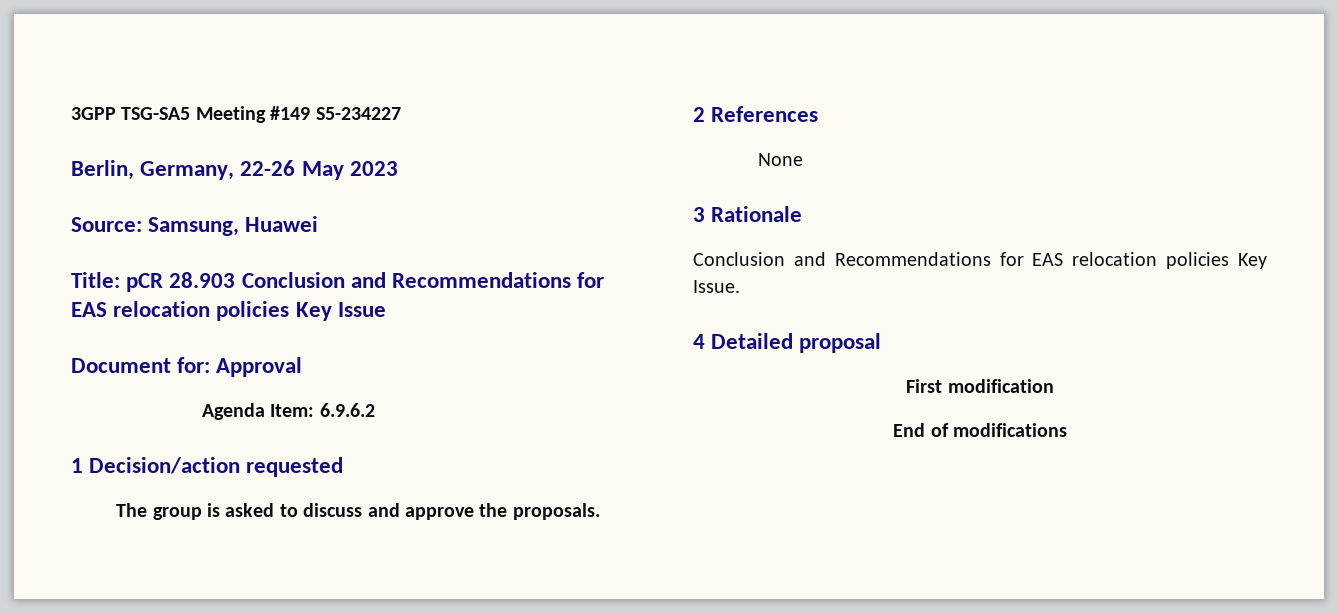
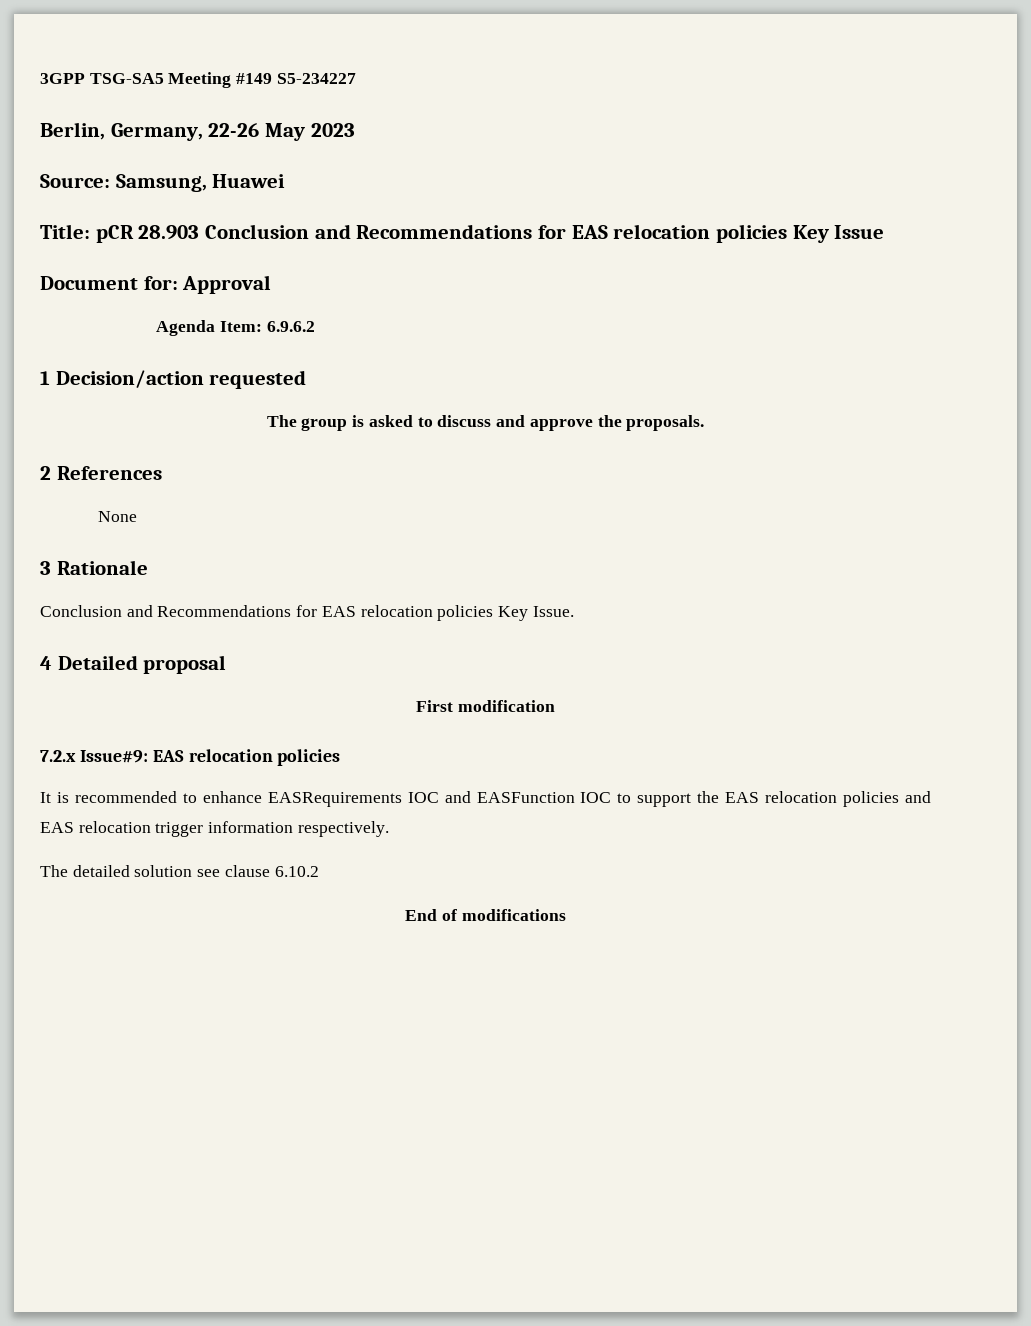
+ 7.2.x Issue#9: EAS relocation policies
+ It is recommended to enhance EASRequirements IOC and EASFunction IOC to support the EAS relocation policies and EAS relocation trigger information respectively.
+ The detailed solution see clause 6.10.2

